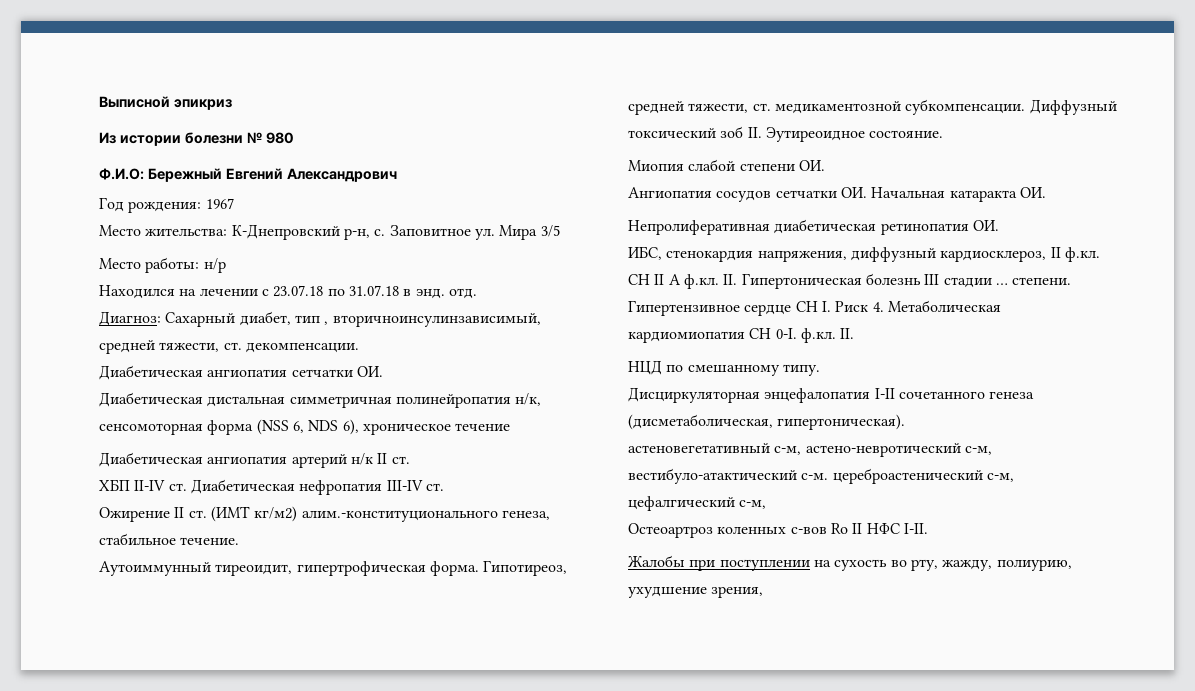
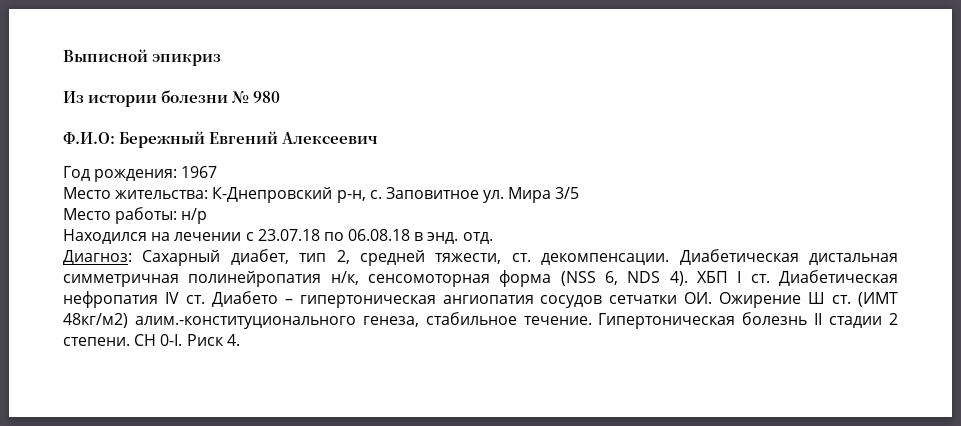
- Ф.И.О: Бережный Евгений Александрович
+ Ф.И.О: Бережный Евгений Алексеевич
- Находился на лечении с 23.07.18 по 31.07.18 в энд. отд.
+ Находился на лечении с 23.07.18 по 06.08.18 в энд. отд.
- Диагноз: Сахарный диабет, тип , вторичноинсулинзависимый, средней тяжести, ст. декомпенсации.
- Диабетическая ангиопатия сетчатки ОИ.
- Диабетическая дистальная симметричная полинейропатия н/к, сенсомоторная форма (NSS 6, NDS 6), хроническое течение
- Диабетическая ангиопатия артерий н/к II ст.
- ХБП II-IV ст. Диабетическая нефропатия III-IV ст.
- Ожирение II ст. (ИМТ кг/м2) алим.-конституционального генеза, стабильное течение.
- Аутоиммунный тиреоидит, гипертрофическая форма. Гипотиреоз, средней тяжести, ст. медикаментозной субкомпенсации. Диффузный токсический зоб II. Эутиреоидное состояние.
- Миопия слабой степени ОИ.
- Ангиопатия сосудов сетчатки ОИ. Начальная катаракта ОИ.
- Непролиферативная диабетическая ретинопатия ОИ.
- ИБС, стенокардия напряжения, диффузный кардиосклероз, II ф.кл. СН II А ф.кл. II. Гипертоническая болезнь III стадии … степени. Гипертензивное сердце СН I. Риск 4. Метаболическая кардиомиопатия СН 0-I. ф.кл. II.
- НЦД по смешанному типу.
- Дисциркуляторная энцефалопатия I-II сочетанного генеза (дисметаболическая, гипертоническая).
- астеновегетативный с-м, астено-невротический с-м, вестибуло-атактический с-м. цереброастенический с-м, цефалгический с-м,
- Остеоартроз коленных с-вов Rо II НФС I-II.
- Жалобы при поступлении на сухость во рту, жажду, полиурию, ухудшение зрения,
+ Диагноз: Сахарный диабет, тип 2, средней тяжести, ст. декомпенсации. Диабетическая дистальная симметричная полинейропатия н/к, сенсомоторная форма (NSS 6, NDS 4). ХБП I ст. Диабетическая нефропатия IV ст. Диабето – гипертоническая ангиопатия сосудов сетчатки ОИ. Ожирение Ш ст. (ИМТ 48кг/м2) алим.-конституционального генеза, стабильное течение. Гипертоническая болезнь II стадии 2 степени. СН 0-I. Риск 4.

